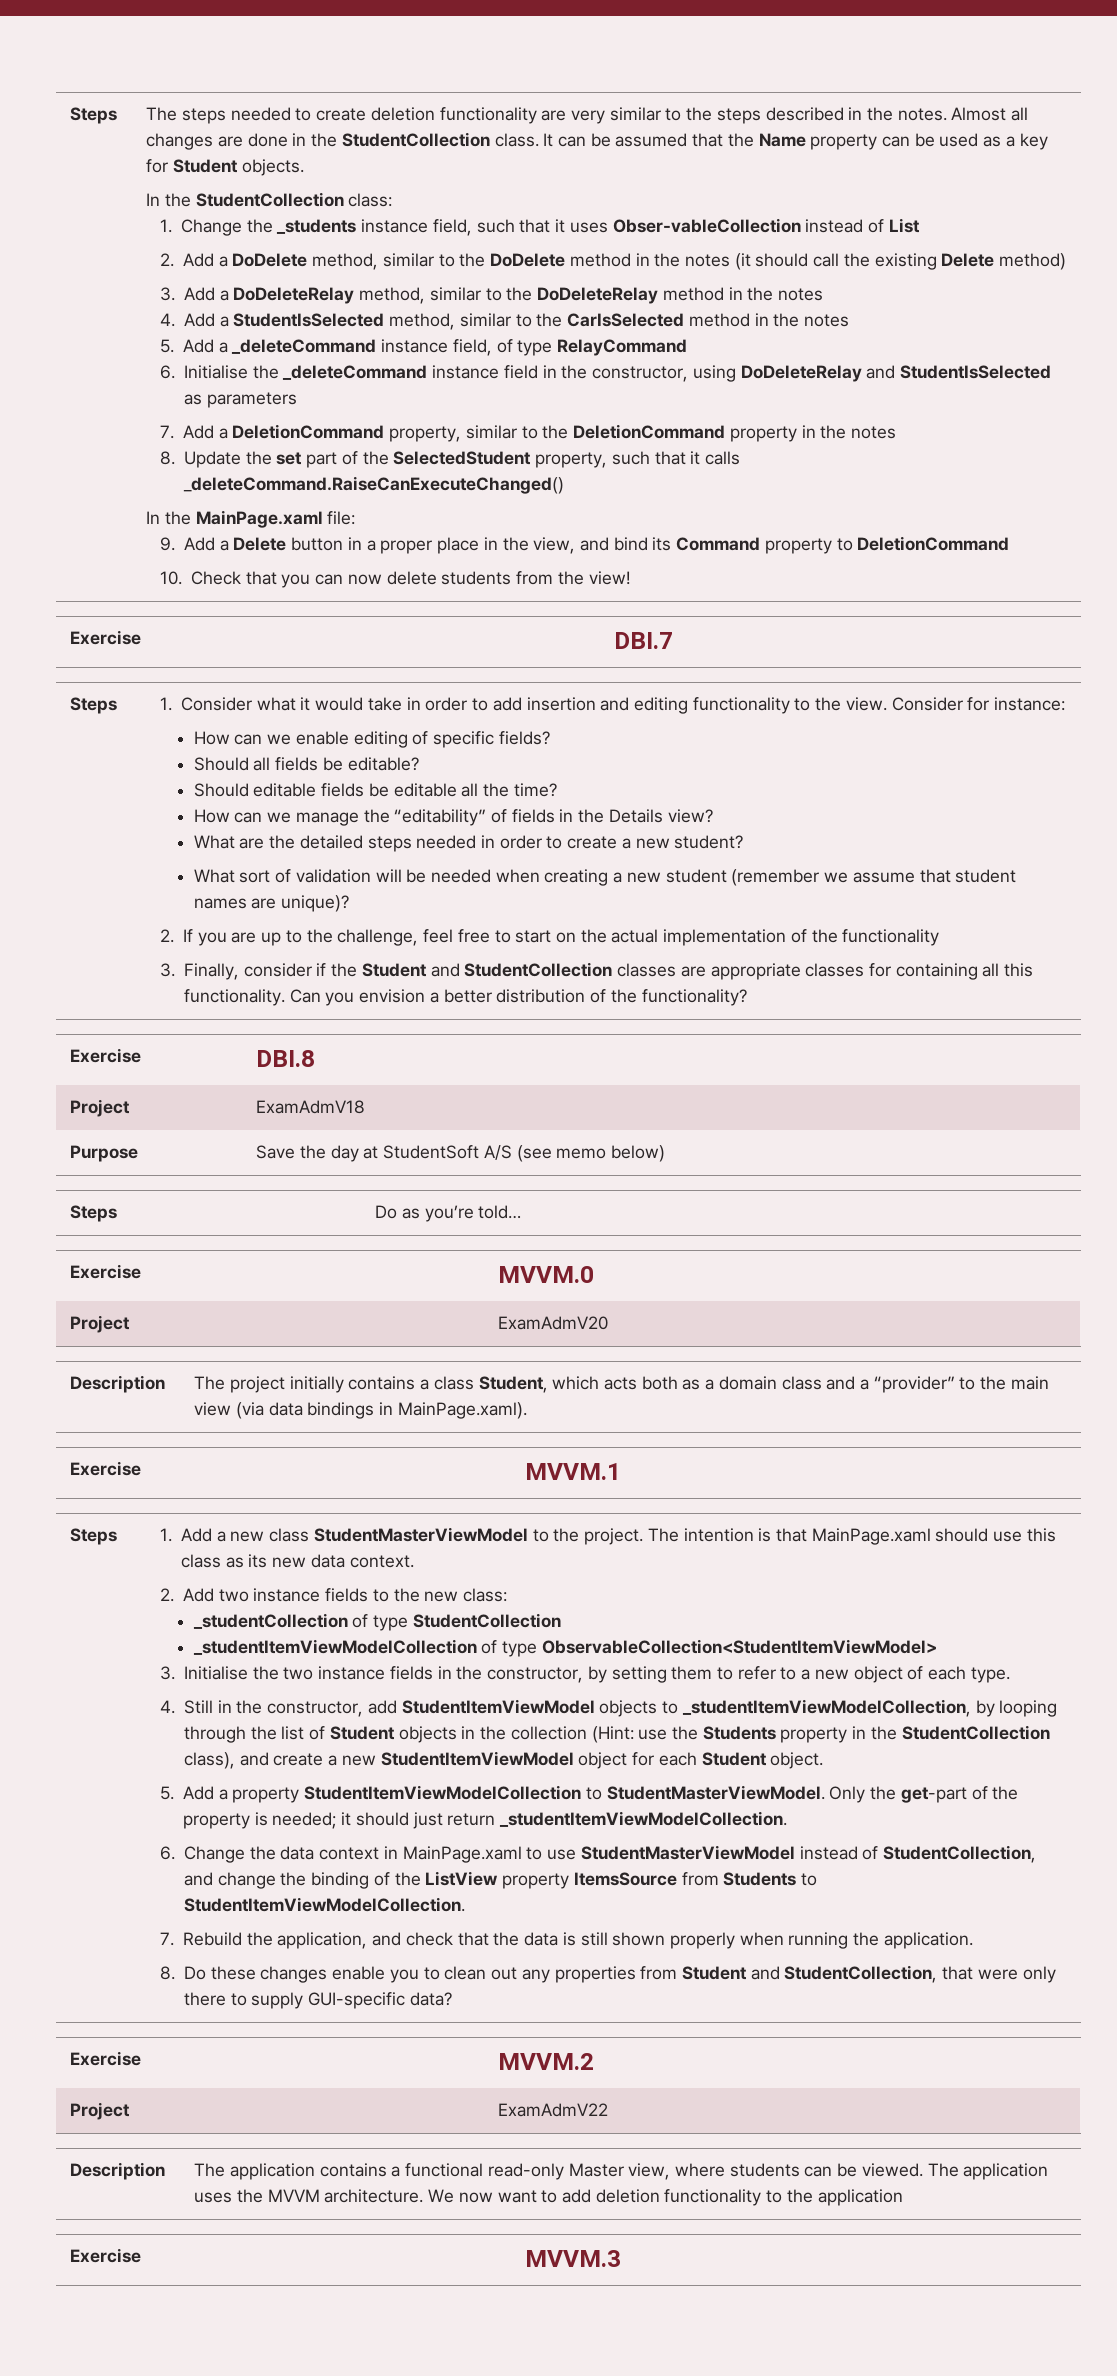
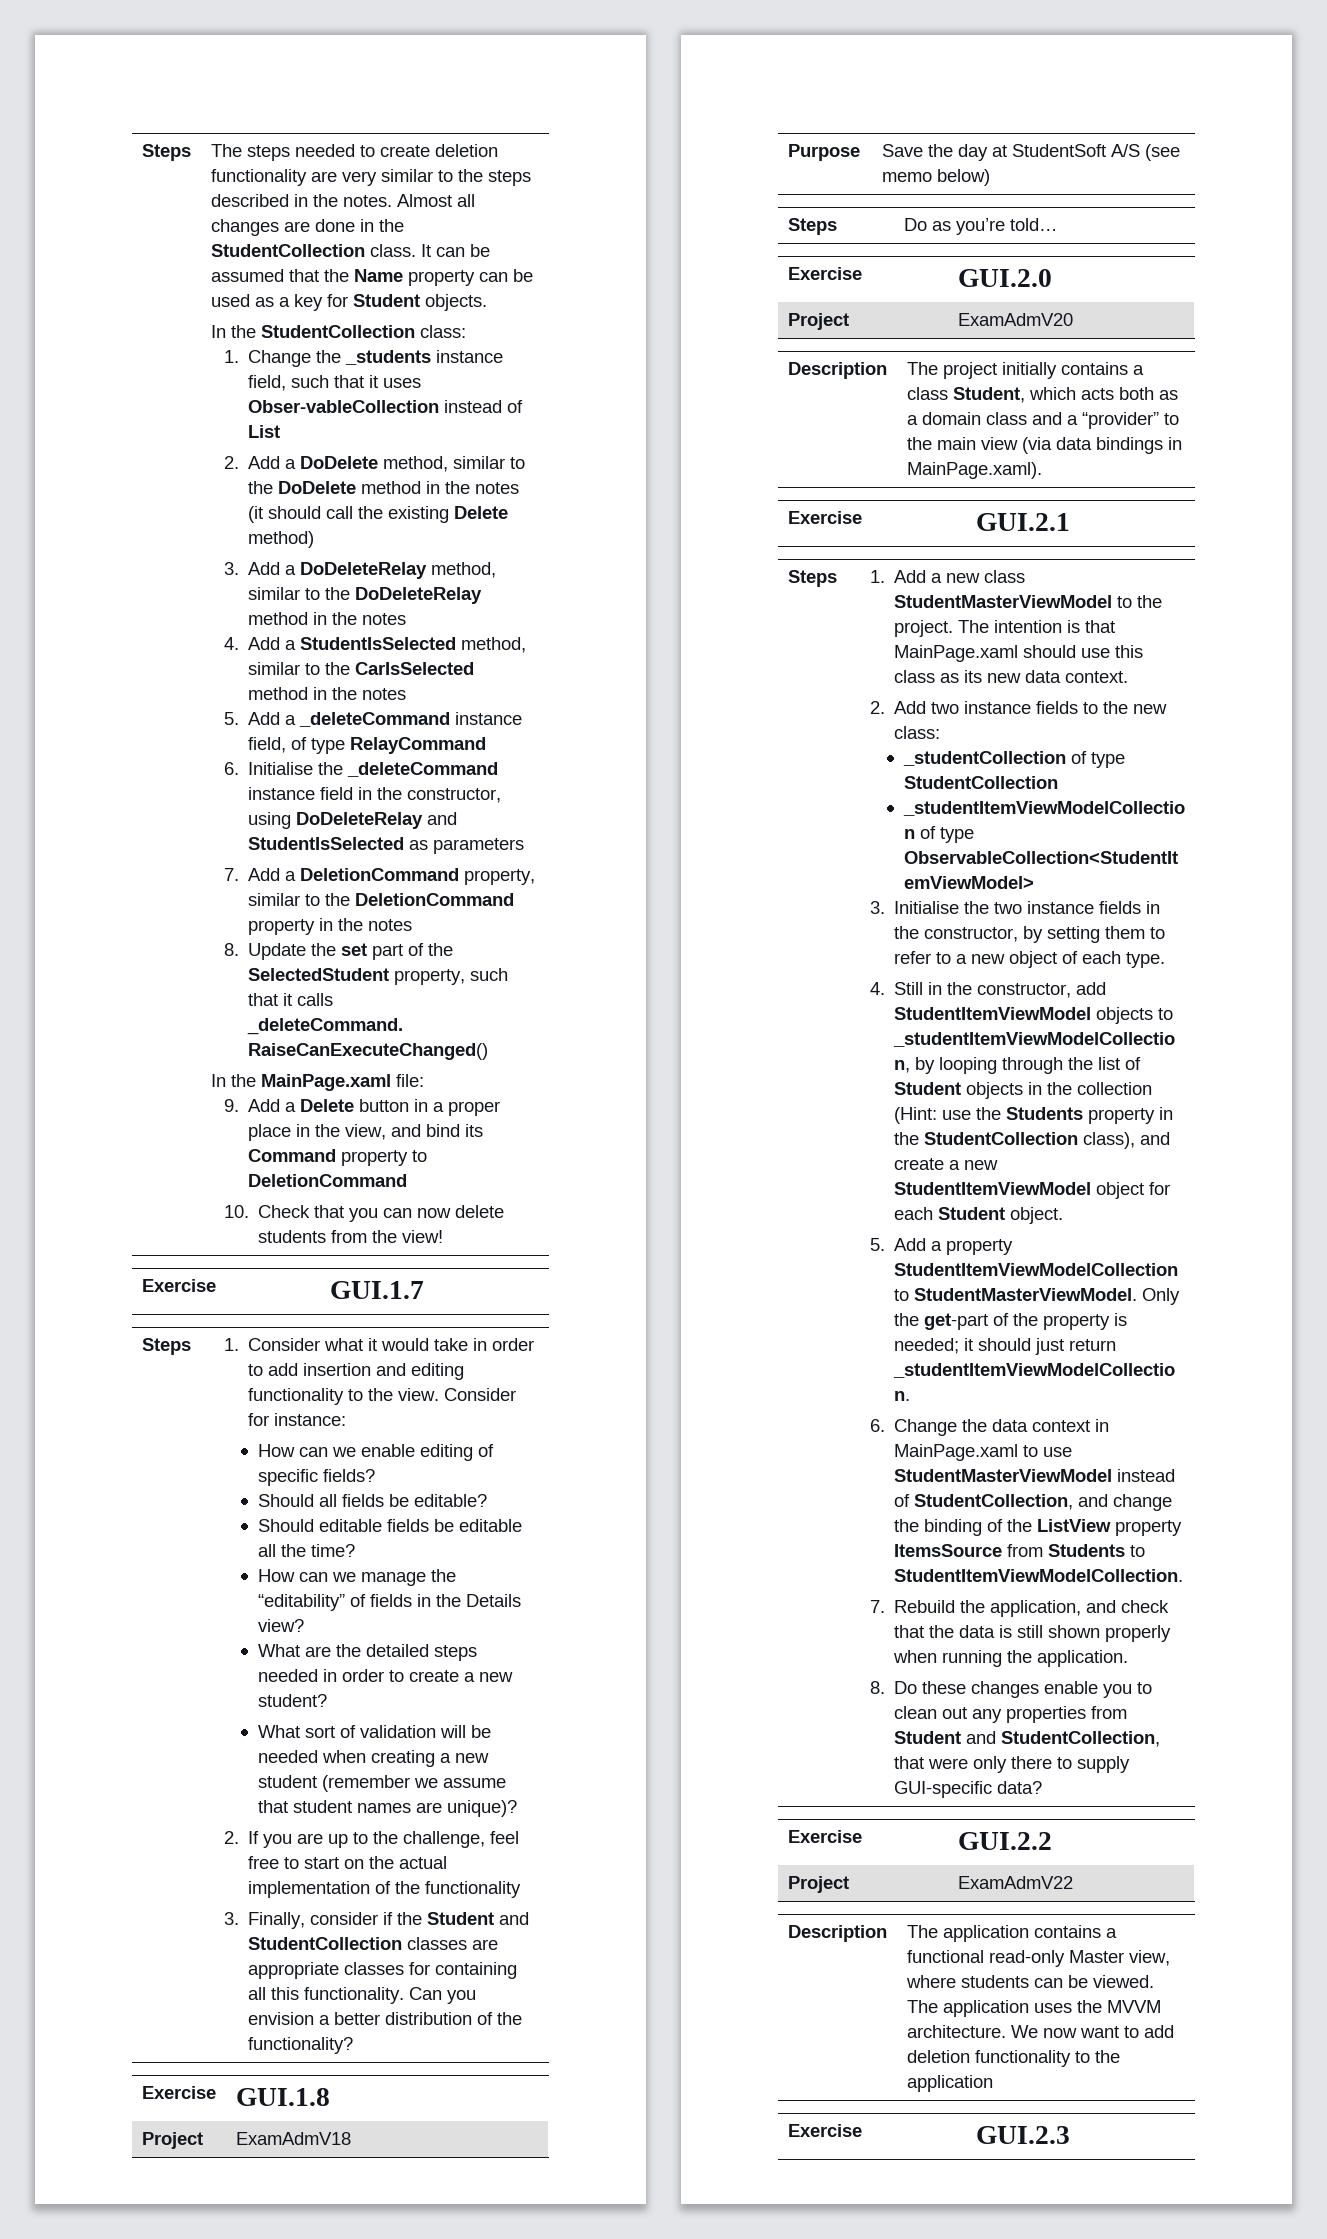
- Exercise | DBI.7
+ Exercise | GUI.1.7
- Exercise | DBI.8
+ Exercise | GUI.1.8
- Exercise | MVVM.0
+ Exercise | GUI.2.0
- Exercise | MVVM.1
+ Exercise | GUI.2.1
- Exercise | MVVM.2
+ Exercise | GUI.2.2
- Exercise | MVVM.3
+ Exercise | GUI.2.3

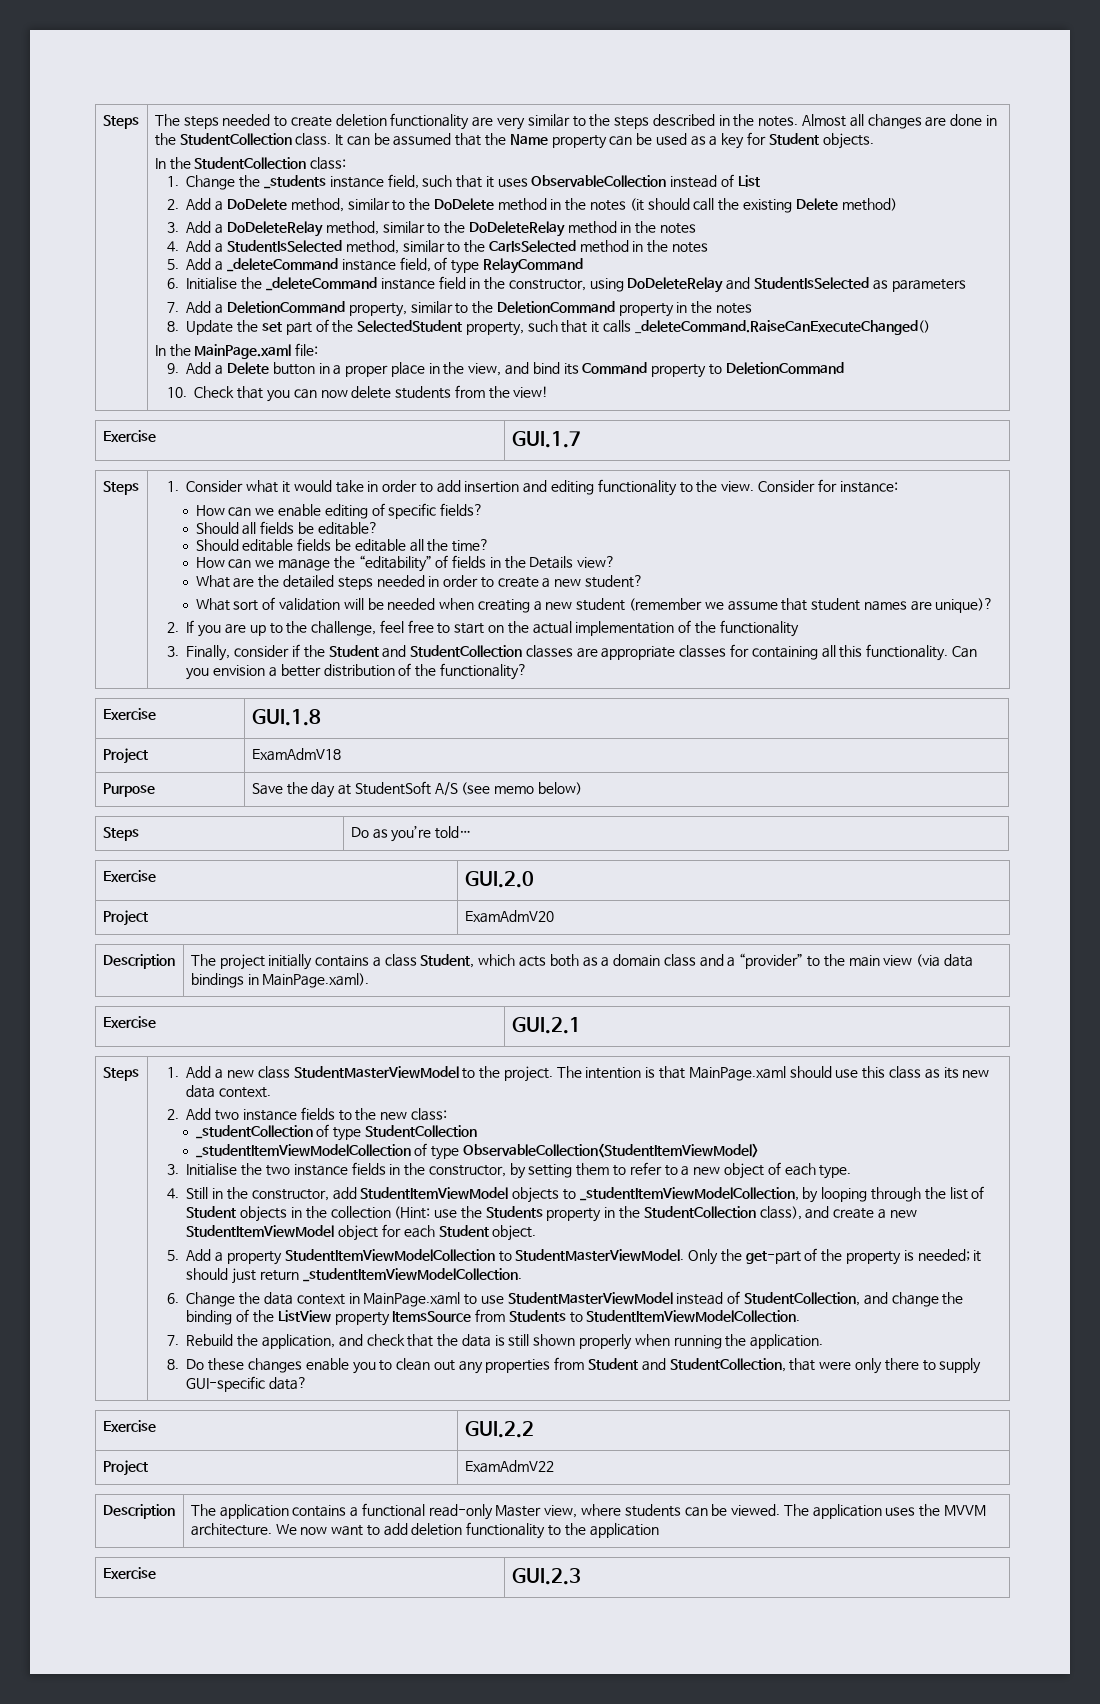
- 1. Change the _students instance field, such that it uses Obser-vableCollection instead of List
+ 1. Change the _students instance field, such that it uses ObservableCollection instead of List

